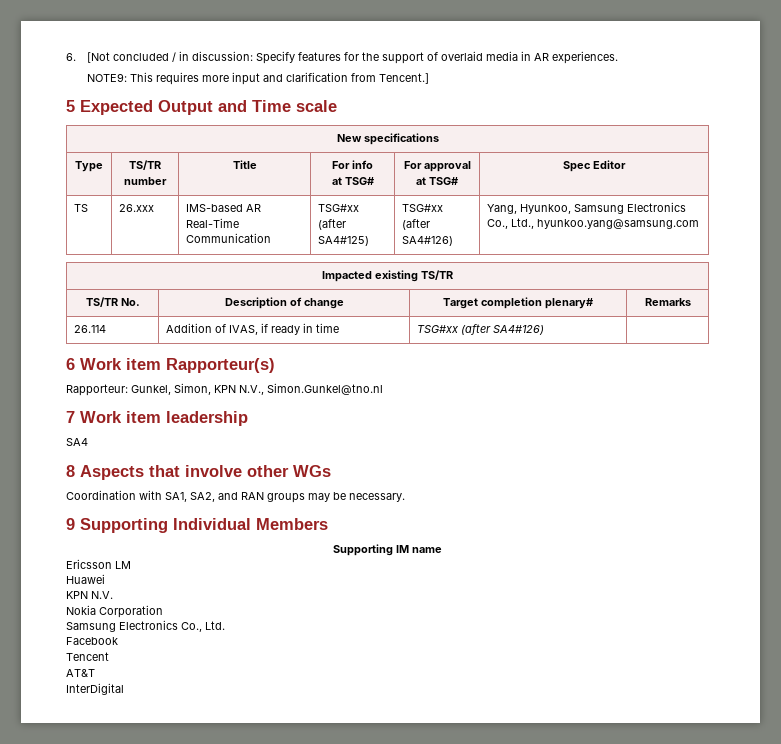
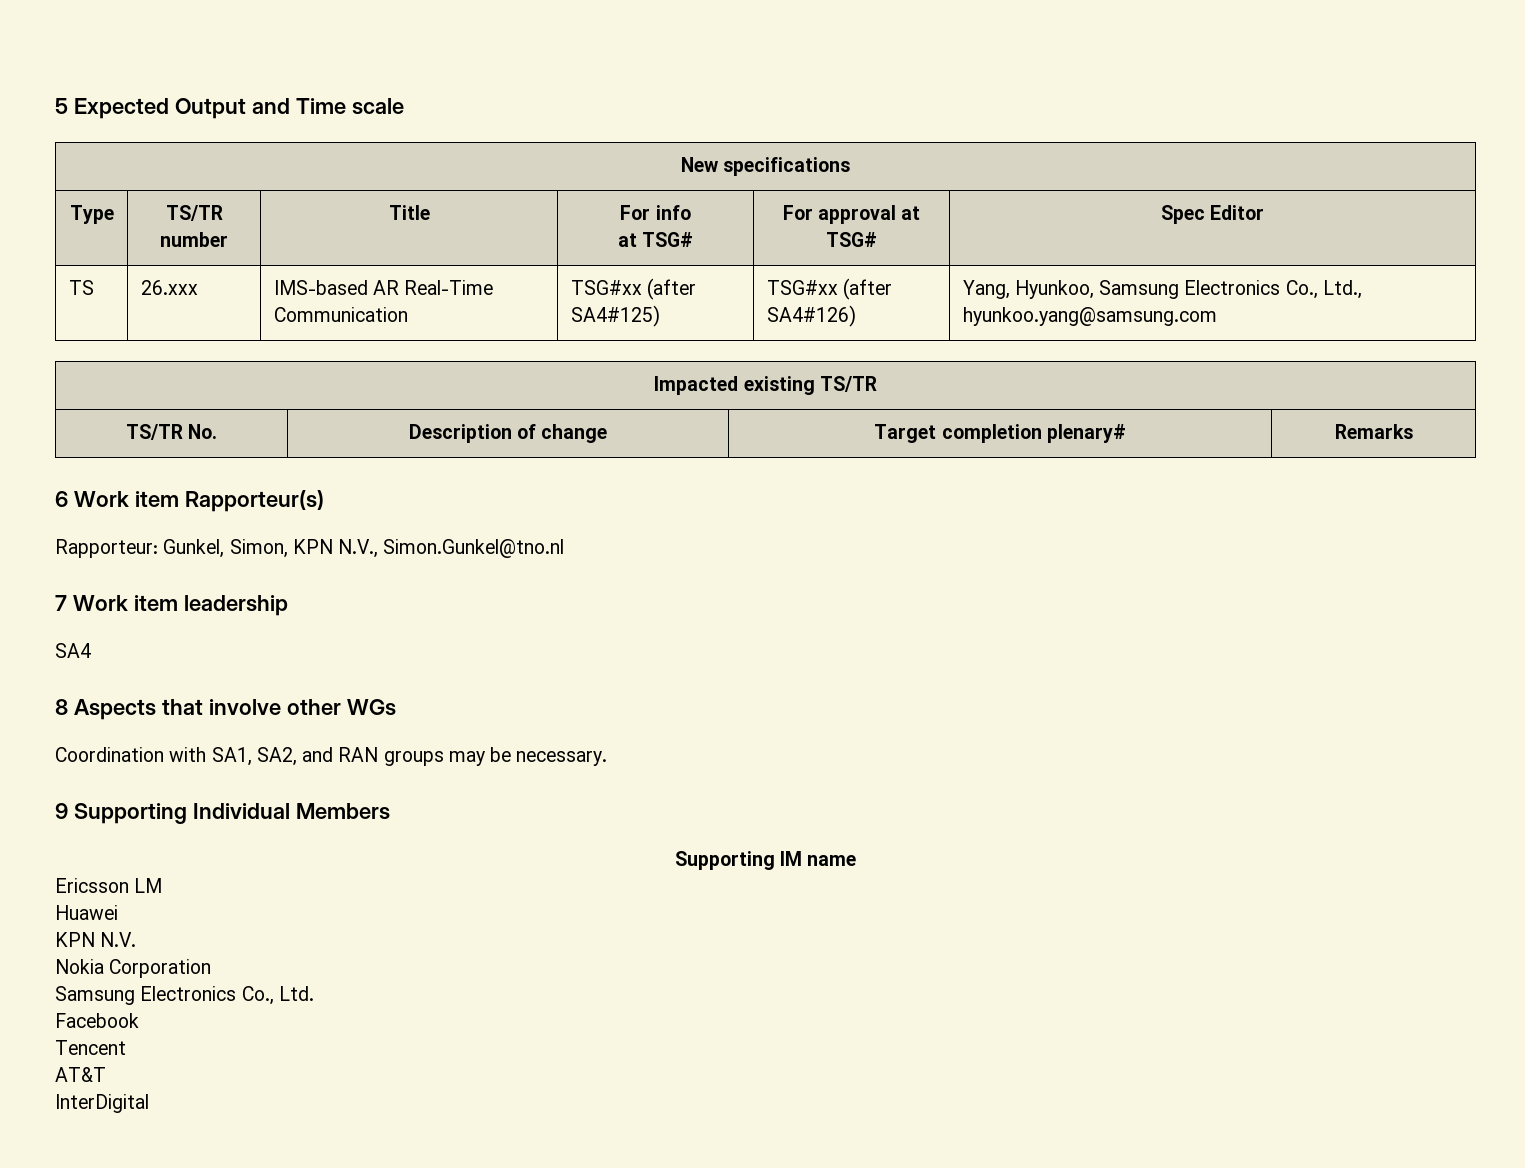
- 6. [Not concluded / in discussion: Specify features for the support of overlaid media in AR experiences.
- NOTE9: This requires more input and clarification from Tencent.]
- 26.114 | Addition of IVAS, if ready in time | TSG#xx (after SA4#126) |

